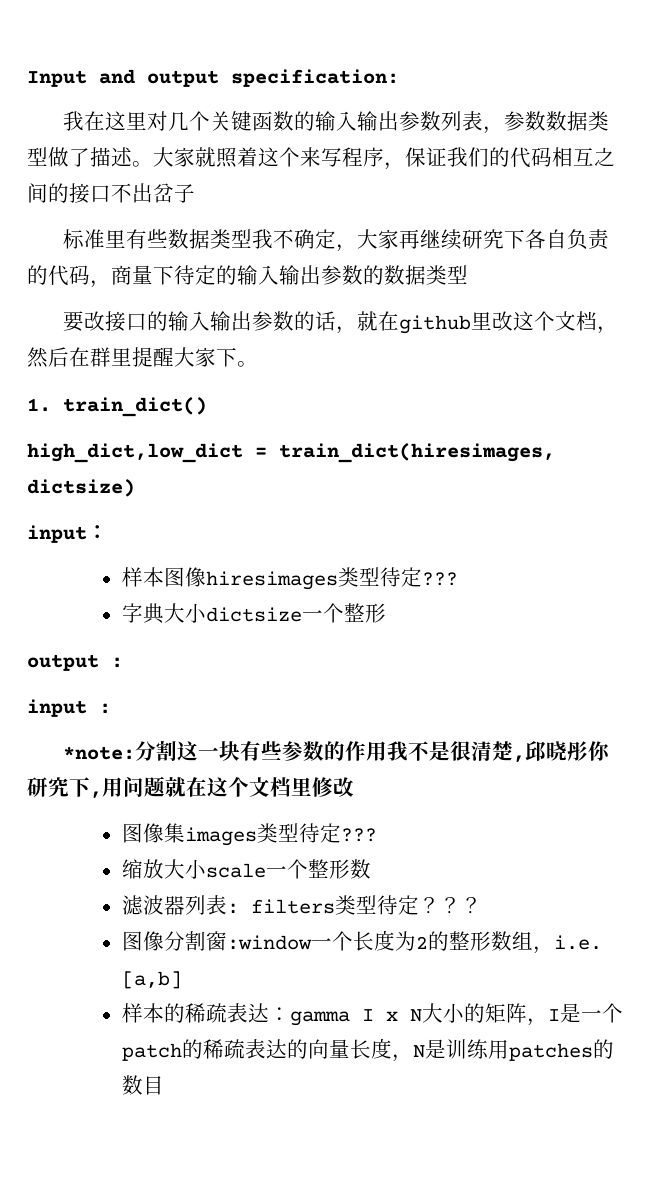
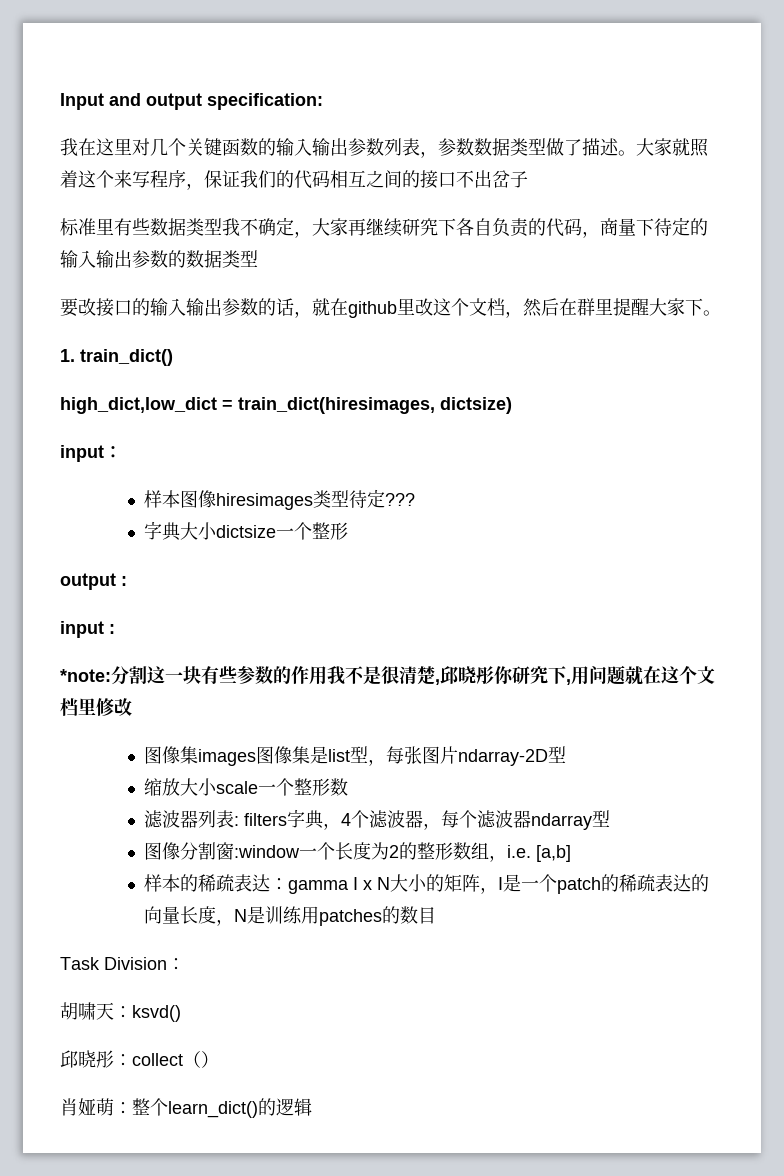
- 图像集images类型待定???
+ 图像集images图像集是list型，每张图片ndarray-2D型
- 滤波器列表: filters类型待定？？？
+ 滤波器列表: filters字典，4个滤波器，每个滤波器ndarray型
+ Task Division：
+ 胡啸天：ksvd()
+ 邱晓彤：collect（）
+ 肖娅萌：整个learn_dict()的逻辑

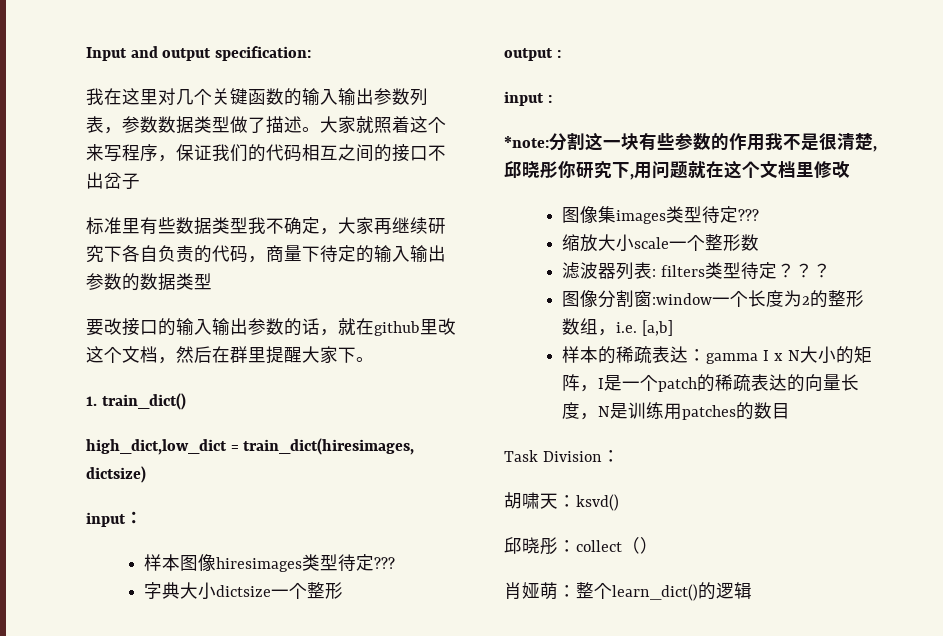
- 图像集images图像集是list型，每张图片ndarray-2D型
+ 图像集images类型待定???
- 滤波器列表: filters字典，4个滤波器，每个滤波器ndarray型
+ 滤波器列表: filters类型待定？？？

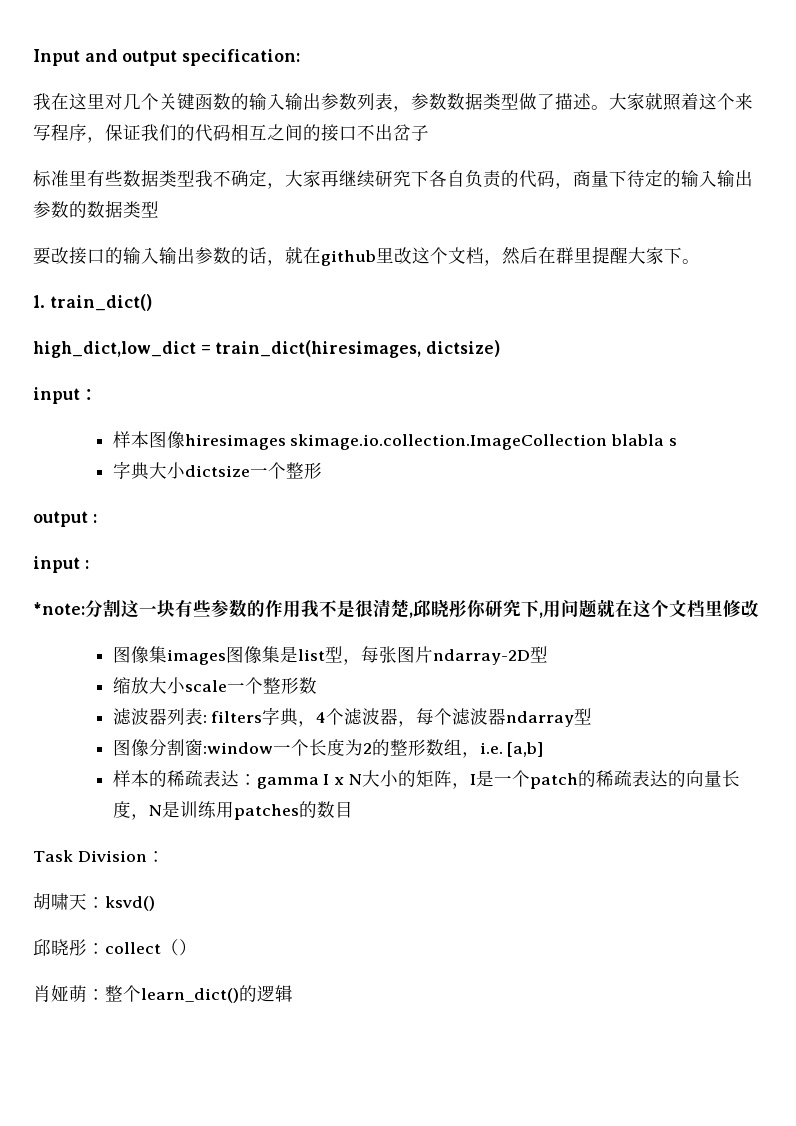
- 样本图像hiresimages类型待定???
+ 样本图像hiresimages skimage.io.collection.ImageCollection blabla s
- 图像集images类型待定???
+ 图像集images图像集是list型，每张图片ndarray-2D型
- 滤波器列表: filters类型待定？？？
+ 滤波器列表: filters字典，4个滤波器，每个滤波器ndarray型

